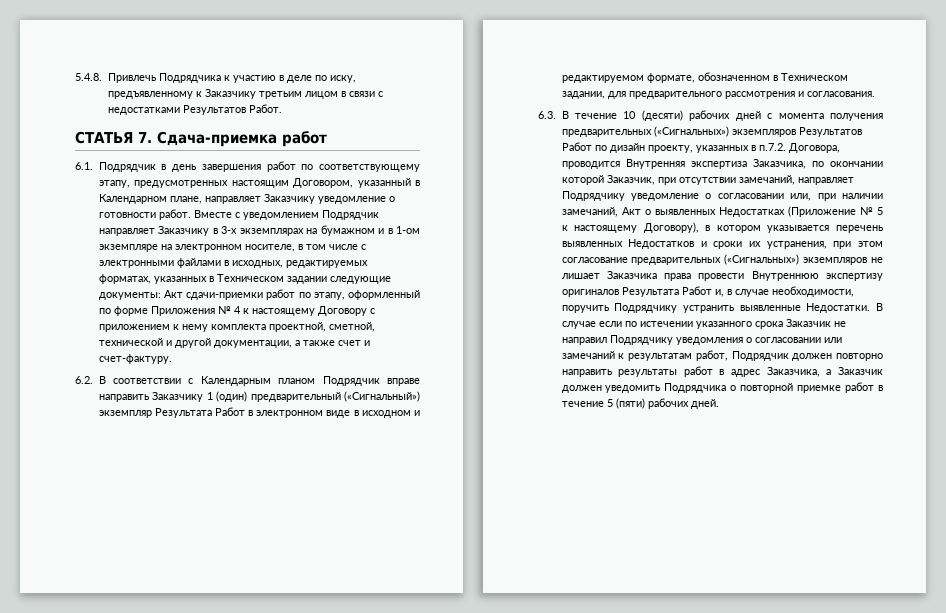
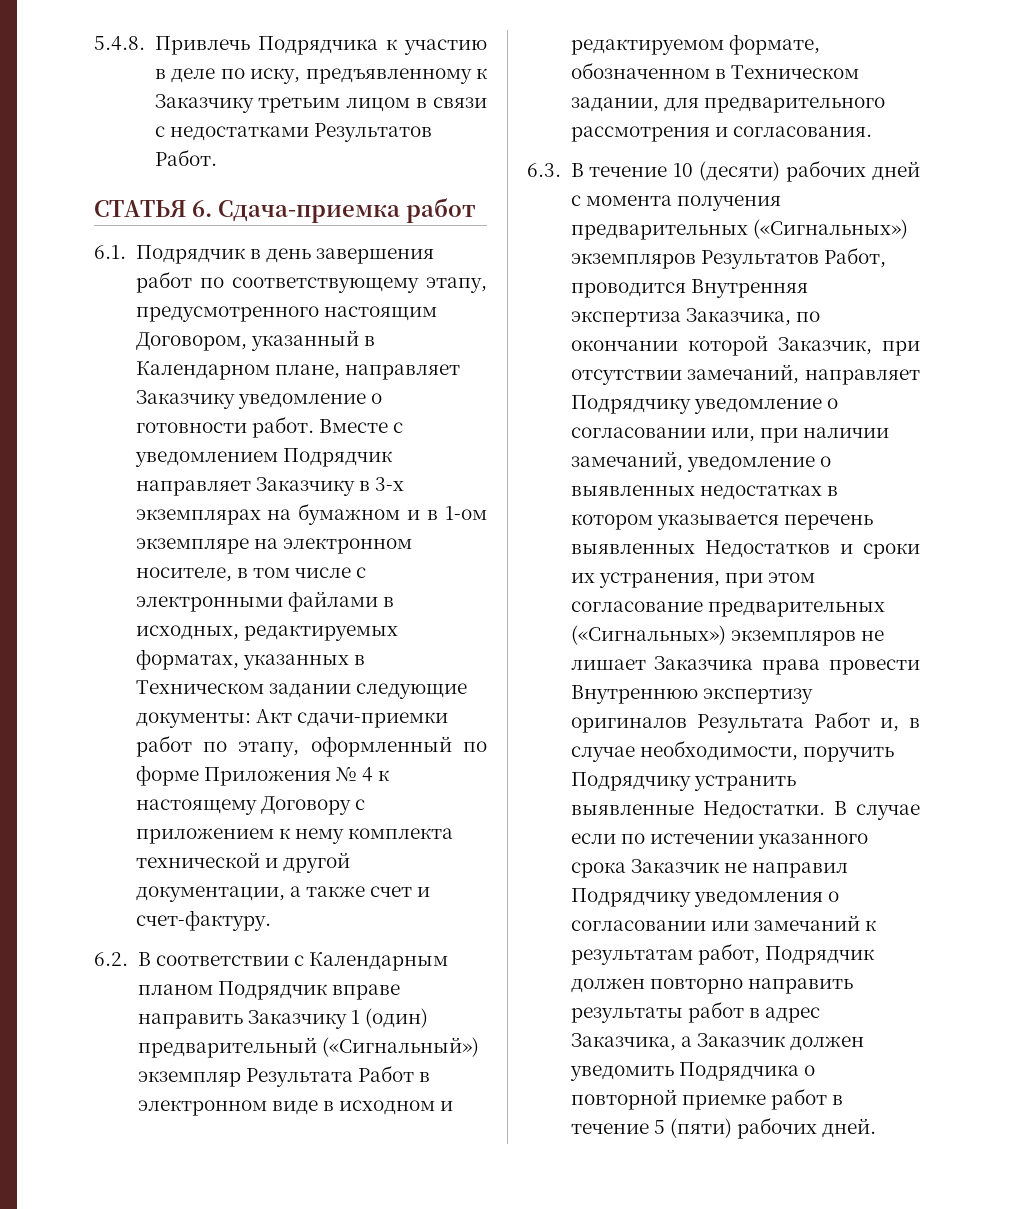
- СТАТЬЯ 7. Сдача-приемка работ
+ СТАТЬЯ 6. Сдача-приемка работ
- 6.1. Подрядчик в день завершения работ по соответствующему этапу, предусмотренных настоящим Договором, указанный в Календарном плане, направляет Заказчику уведомление о готовности работ.
+ 6.1. Подрядчик в день завершения работ по соответствующему этапу, предусмотренного настоящим Договором, указанный в Календарном плане, направляет Заказчику уведомление о готовности работ.
- Акт сдачи-приемки работ по этапу, оформленный по форме Приложения № 4 к настоящему Договору с приложением к нему комплекта проектной, сметной, технической и другой документации, а также счет и счет-фактуру.
+ Акт сдачи-приемки работ по этапу, оформленный по форме Приложения № 4 к настоящему Договору с приложением к нему комплекта технической и другой документации, а также счет и счет-фактуру.
- 6.3. В течение 10 (десяти) рабочих дней с момента получения предварительных («Сигнальных») экземпляров Результатов Работ по дизайн проекту, указанных в п.7.2. Договора, проводится Внутренняя экспертиза Заказчика, по окончании которой Заказчик, при отсутствии замечаний, направляет Подрядчику уведомление о согласовании или, при наличии замечаний, Акт о выявленных Недостатках (Приложение № 5 к настоящему Договору), в котором указывается перечень выявленных Недостатков и сроки их устранения, при этом согласование предварительных («Сигнальных») экземпляров не лишает Заказчика права провести Внутреннюю экспертизу оригиналов Результата Работ и, в случае необходимости, поручить Подрядчику устранить выявленные Недостатки.
+ 6.3. В течение 10 (десяти) рабочих дней с момента получения предварительных («Сигнальных») экземпляров Результатов Работ, проводится Внутренняя экспертиза Заказчика, по окончании которой Заказчик, при отсутствии замечаний, направляет Подрядчику уведомление о согласовании или, при наличии замечаний, уведомление о выявленных недостатках в котором указывается перечень выявленных Недостатков и сроки их устранения, при этом согласование предварительных («Сигнальных») экземпляров не лишает Заказчика права провести Внутреннюю экспертизу оригиналов Результата Работ и, в случае необходимости, поручить Подрядчику устранить выявленные Недостатки.

